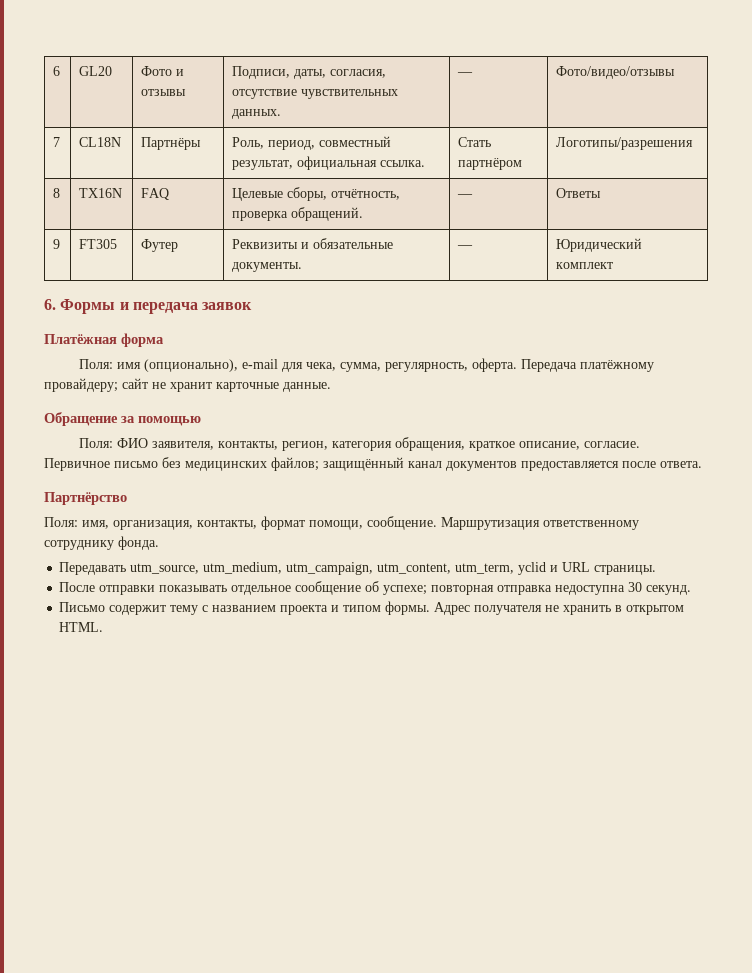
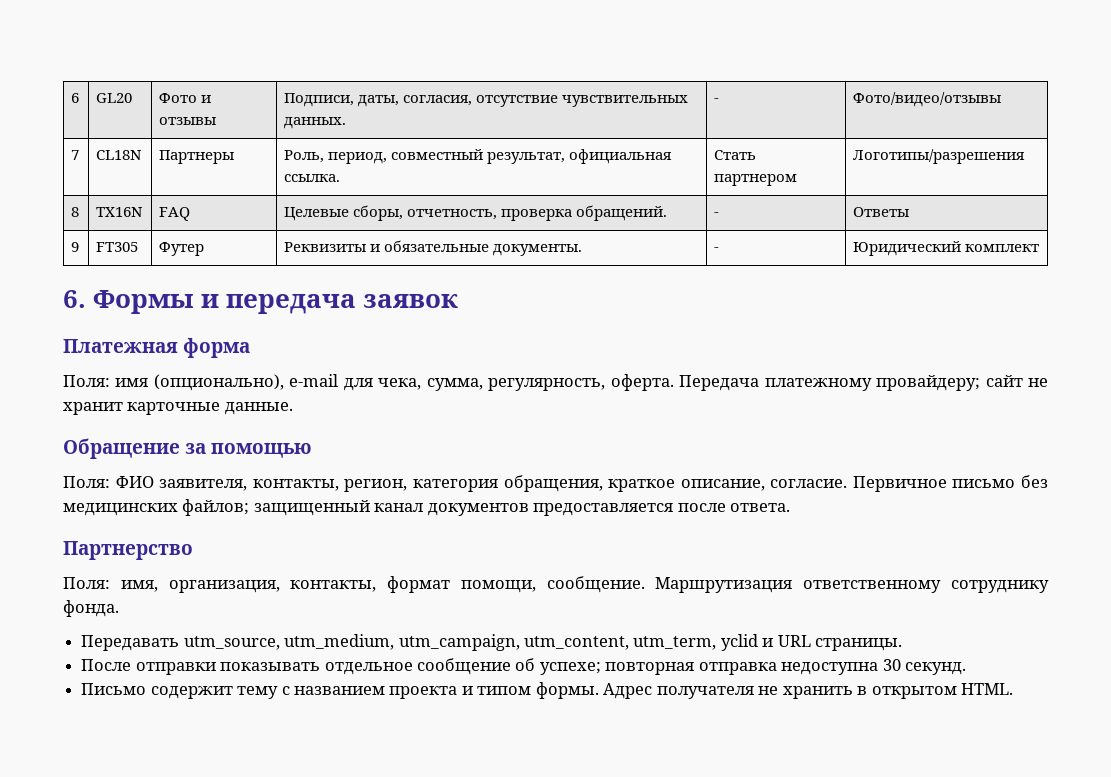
- 6 | GL20 | Фото и отзывы | Подписи, даты, согласия, отсутствие чувствительных данных. | — | Фото/видео/отзывы
+ 6 | GL20 | Фото и отзывы | Подписи, даты, согласия, отсутствие чувствительных данных. | - | Фото/видео/отзывы
- 7 | CL18N | Партнёры | Роль, период, совместный результат, официальная ссылка. | Стать партнёром | Логотипы/разрешения
+ 7 | CL18N | Партнеры | Роль, период, совместный результат, официальная ссылка. | Стать партнером | Логотипы/разрешения
- 8 | TX16N | FAQ | Целевые сборы, отчётность, проверка обращений. | — | Ответы
+ 8 | TX16N | FAQ | Целевые сборы, отчетность, проверка обращений. | - | Ответы
- 9 | FT305 | Футер | Реквизиты и обязательные документы. | — | Юридический комплект
+ 9 | FT305 | Футер | Реквизиты и обязательные документы. | - | Юридический комплект
- Платёжная форма
+ Платежная форма
- Передача платёжному провайдеру; сайт не хранит карточные данные.
+ Передача платежному провайдеру; сайт не хранит карточные данные.
- Первичное письмо без медицинских файлов; защищённый канал документов предоставляется после ответа.
+ Первичное письмо без медицинских файлов; защищенный канал документов предоставляется после ответа.
- Партнёрство
+ Партнерство

